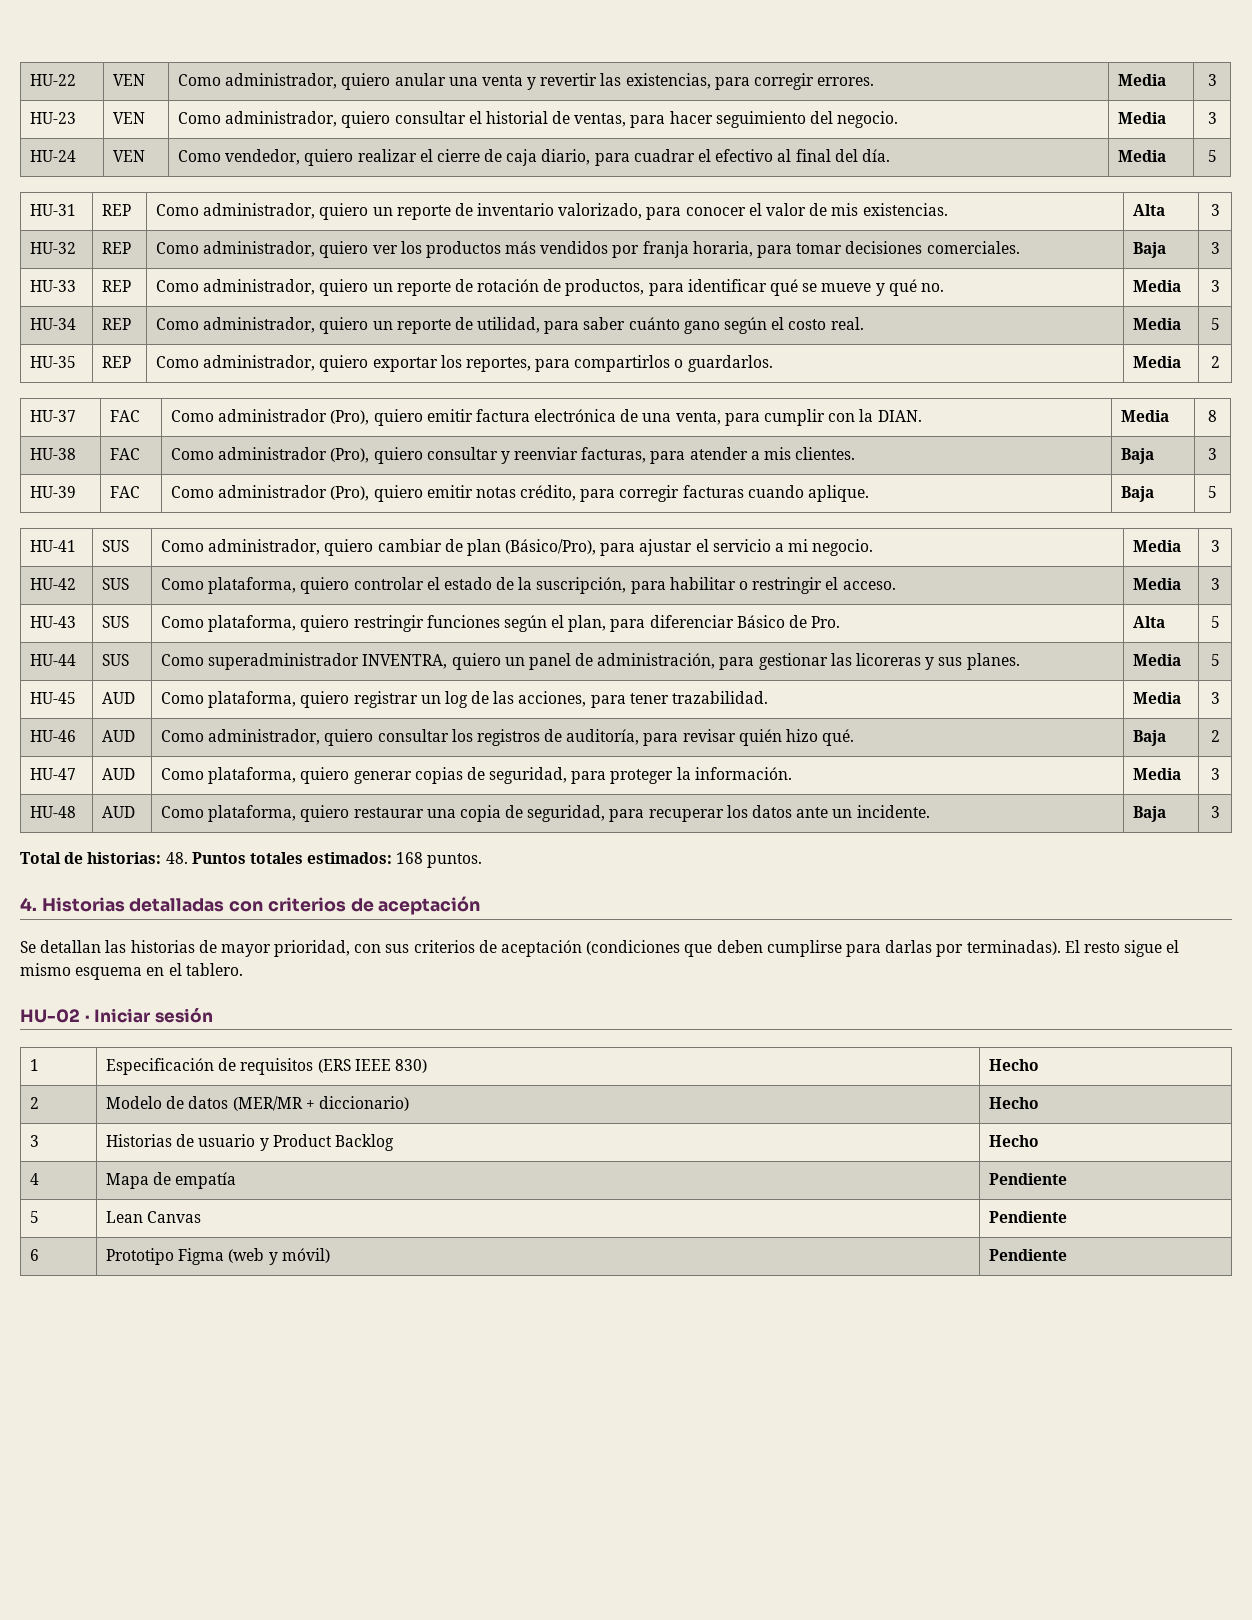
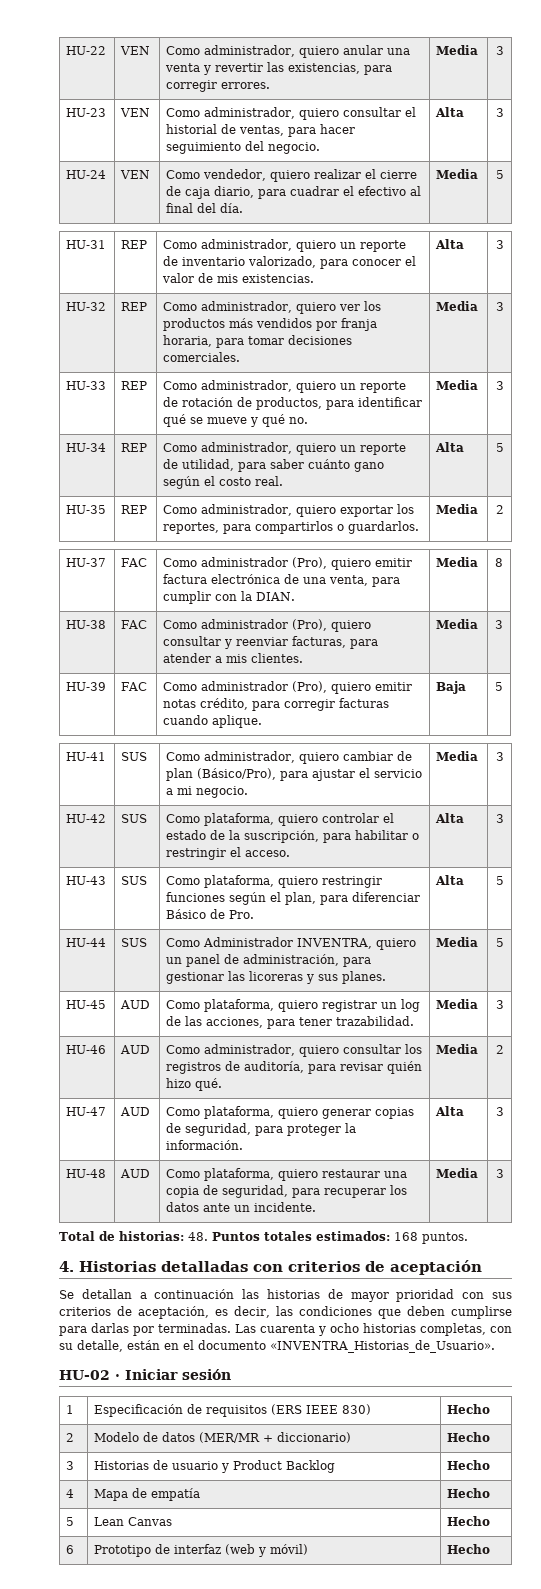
- HU-23 | VEN | Como administrador, quiero consultar el historial de ventas, para hacer seguimiento del negocio. | Media | 3
+ HU-23 | VEN | Como administrador, quiero consultar el historial de ventas, para hacer seguimiento del negocio. | Alta | 3
- HU-32 | REP | Como administrador, quiero ver los productos más vendidos por franja horaria, para tomar decisiones comerciales. | Baja | 3
+ HU-32 | REP | Como administrador, quiero ver los productos más vendidos por franja horaria, para tomar decisiones comerciales. | Media | 3
- HU-34 | REP | Como administrador, quiero un reporte de utilidad, para saber cuánto gano según el costo real. | Media | 5
+ HU-34 | REP | Como administrador, quiero un reporte de utilidad, para saber cuánto gano según el costo real. | Alta | 5
- HU-38 | FAC | Como administrador (Pro), quiero consultar y reenviar facturas, para atender a mis clientes. | Baja | 3
+ HU-38 | FAC | Como administrador (Pro), quiero consultar y reenviar facturas, para atender a mis clientes. | Media | 3
- HU-42 | SUS | Como plataforma, quiero controlar el estado de la suscripción, para habilitar o restringir el acceso. | Media | 3
+ HU-42 | SUS | Como plataforma, quiero controlar el estado de la suscripción, para habilitar o restringir el acceso. | Alta | 3
- HU-44 | SUS | Como superadministrador INVENTRA, quiero un panel de administración, para gestionar las licoreras y sus planes. | Media | 5
+ HU-44 | SUS | Como Administrador INVENTRA, quiero un panel de administración, para gestionar las licoreras y sus planes. | Media | 5
- HU-46 | AUD | Como administrador, quiero consultar los registros de auditoría, para revisar quién hizo qué. | Baja | 2
+ HU-46 | AUD | Como administrador, quiero consultar los registros de auditoría, para revisar quién hizo qué. | Media | 2
- HU-47 | AUD | Como plataforma, quiero generar copias de seguridad, para proteger la información. | Media | 3
+ HU-47 | AUD | Como plataforma, quiero generar copias de seguridad, para proteger la información. | Alta | 3
- HU-48 | AUD | Como plataforma, quiero restaurar una copia de seguridad, para recuperar los datos ante un incidente. | Baja | 3
+ HU-48 | AUD | Como plataforma, quiero restaurar una copia de seguridad, para recuperar los datos ante un incidente. | Media | 3
- Se detallan las historias de mayor prioridad, con sus criterios de aceptación (condiciones que deben cumplirse para darlas por terminadas). El resto sigue el mismo esquema en el tablero.
+ Se detallan a continuación las historias de mayor prioridad con sus criterios de aceptación, es decir, las condiciones que deben cumplirse para darlas por terminadas. Las cuarenta y ocho historias completas, con su detalle, están en el documento «INVENTRA_Historias_de_Usuario».
- 4 | Mapa de empatía | Pendiente
+ 4 | Mapa de empatía | Hecho
- 5 | Lean Canvas | Pendiente
+ 5 | Lean Canvas | Hecho
- 6 | Prototipo Figma (web y móvil) | Pendiente
+ 6 | Prototipo de interfaz (web y móvil) | Hecho

